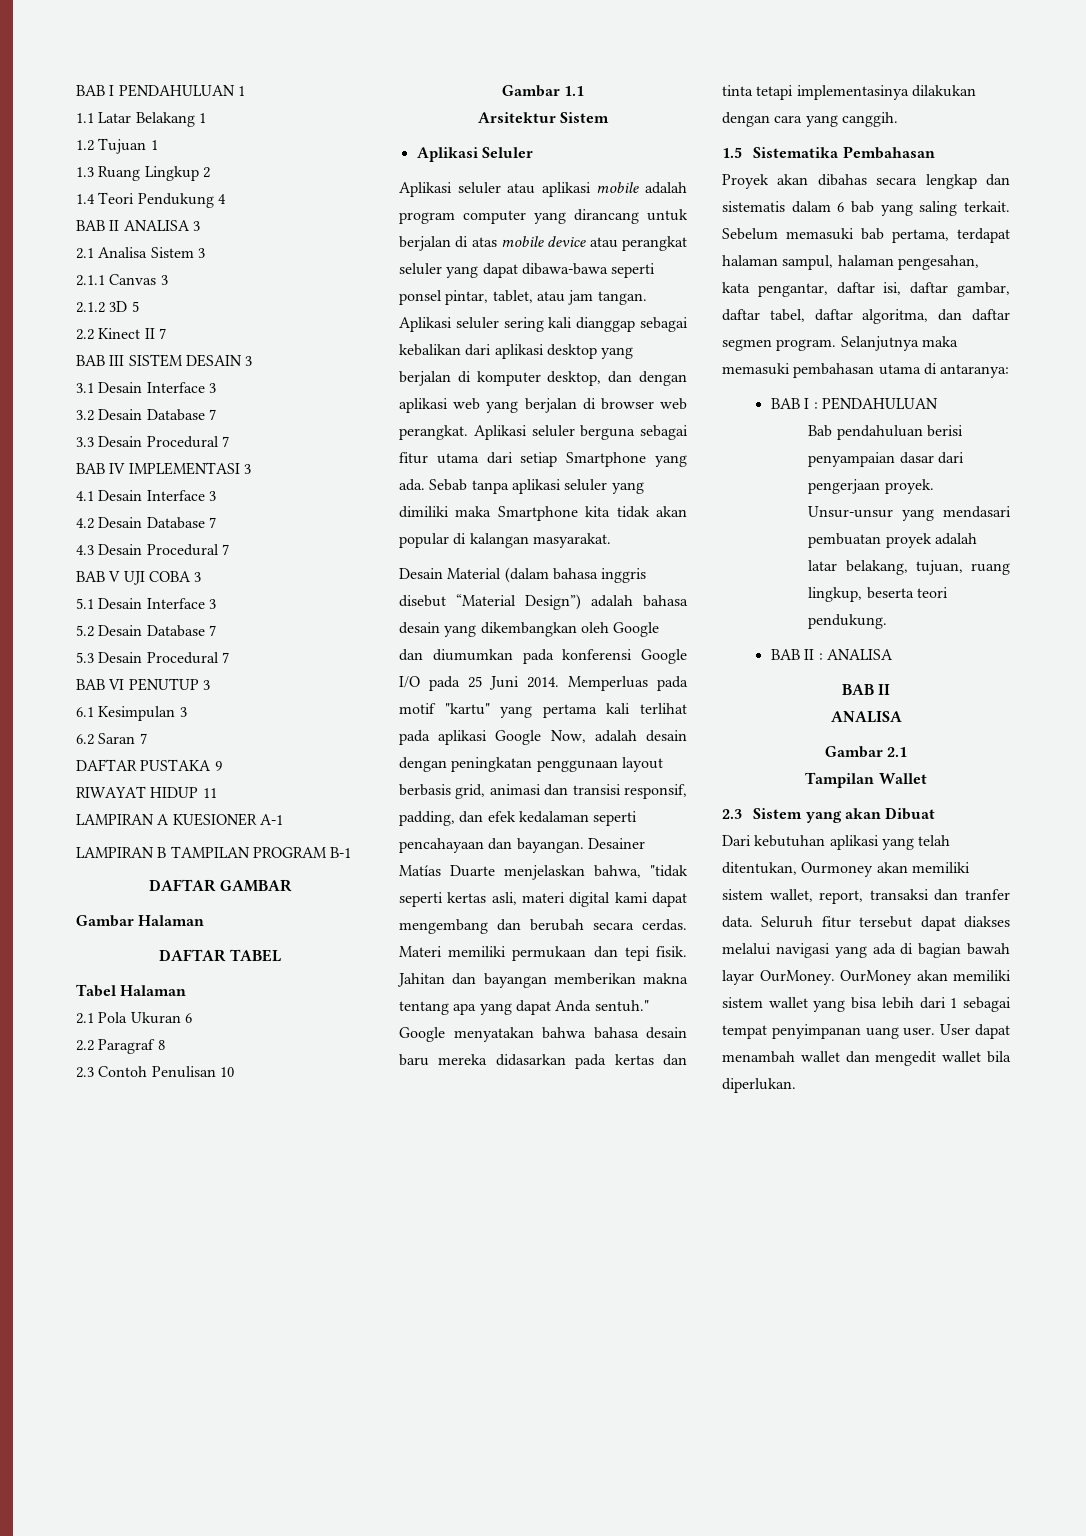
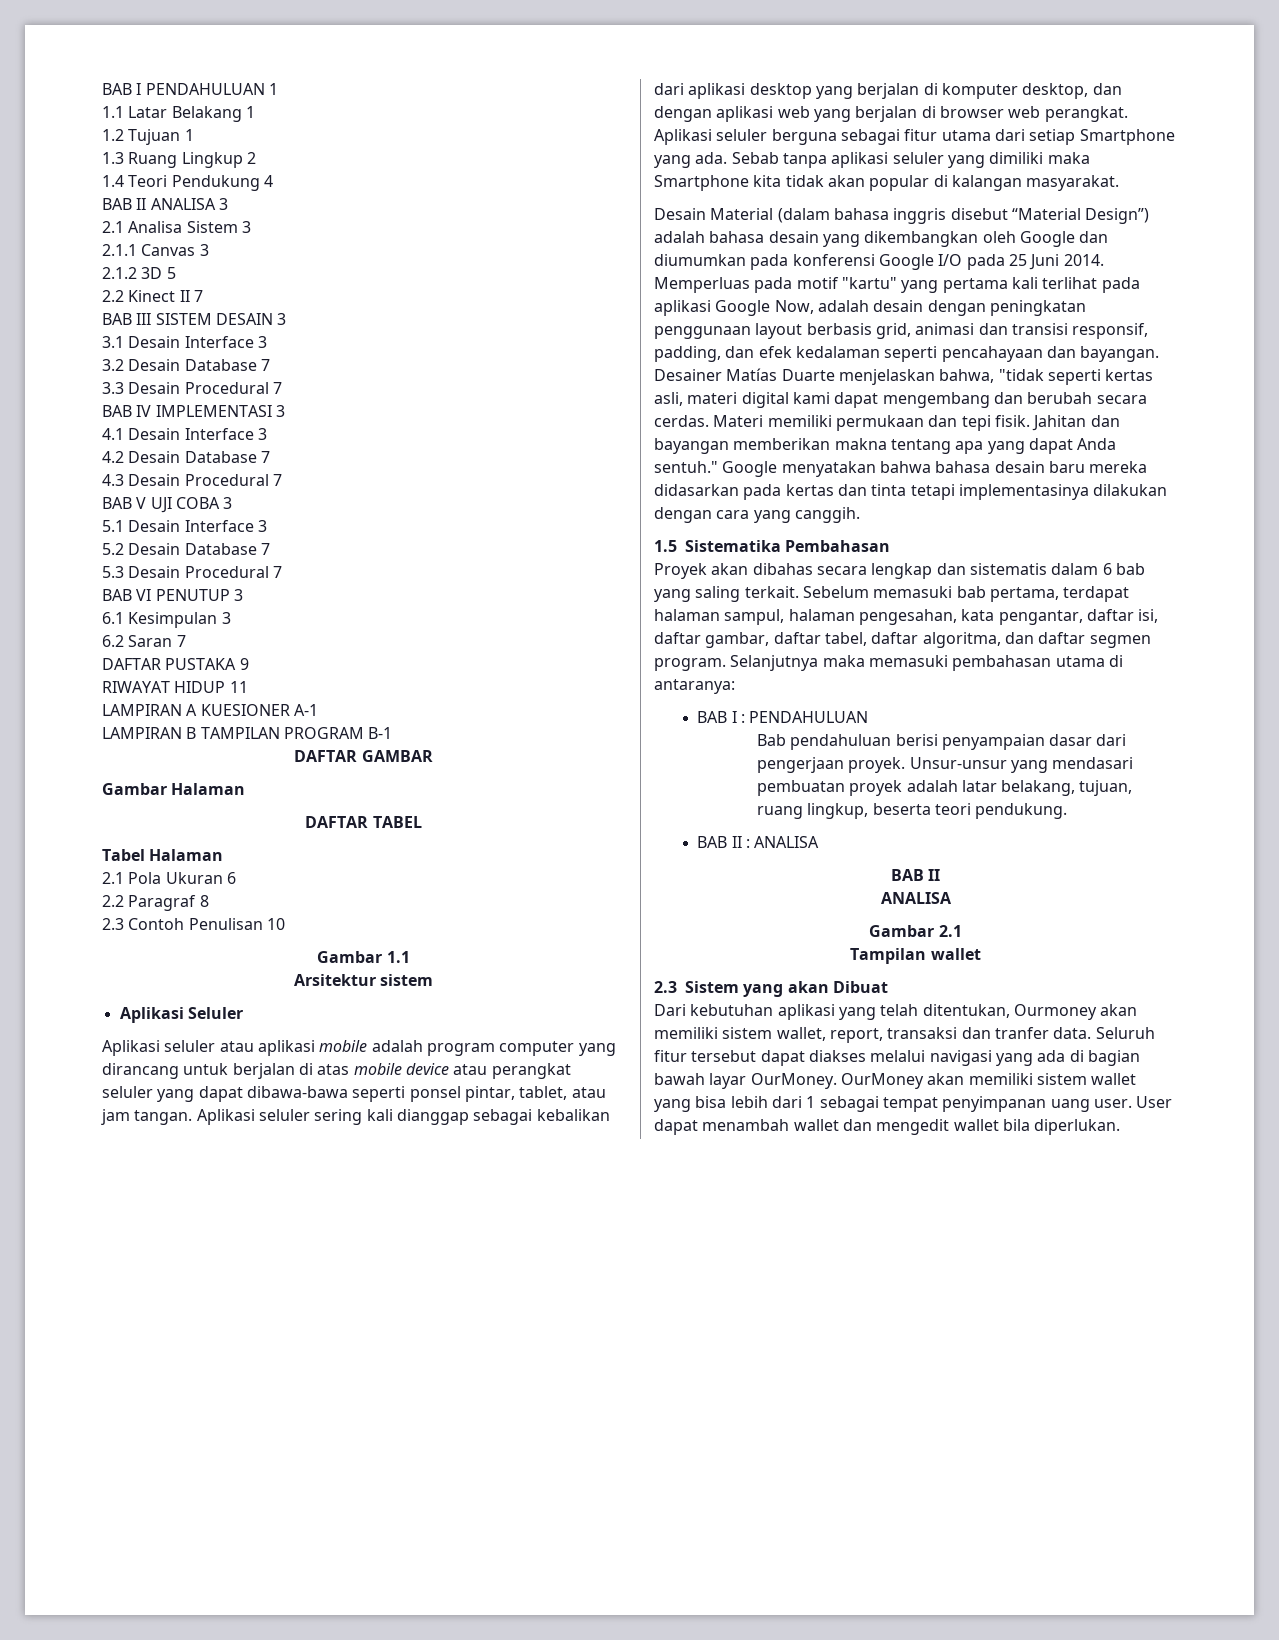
- Arsitektur Sistem
+ Arsitektur sistem
- Tampilan Wallet
+ Tampilan wallet

